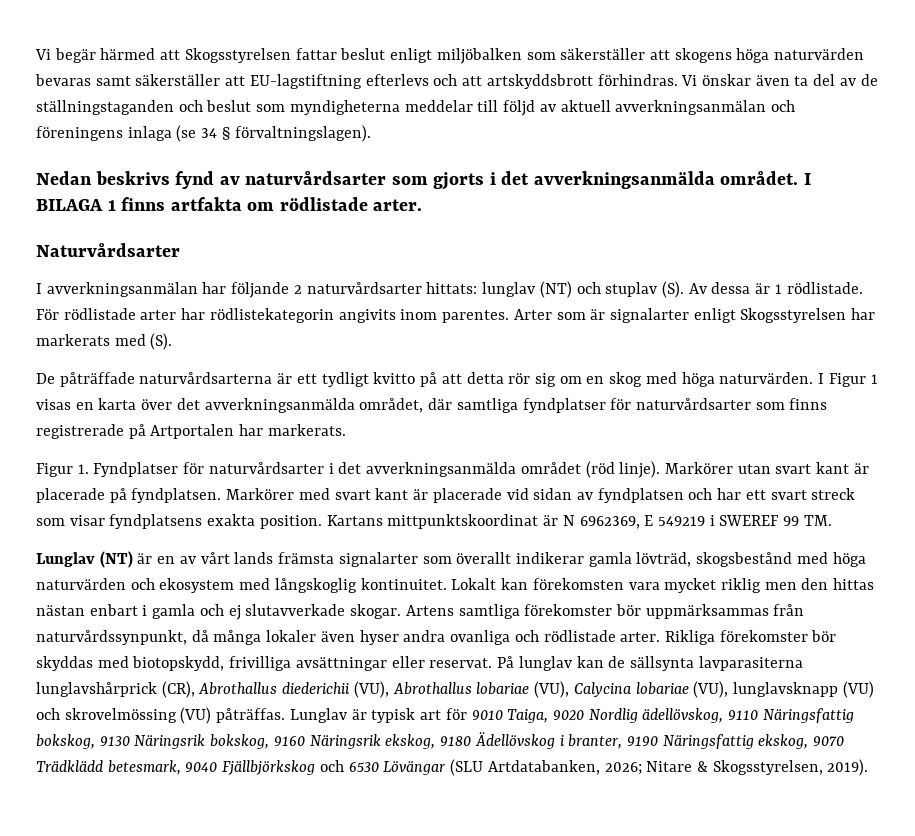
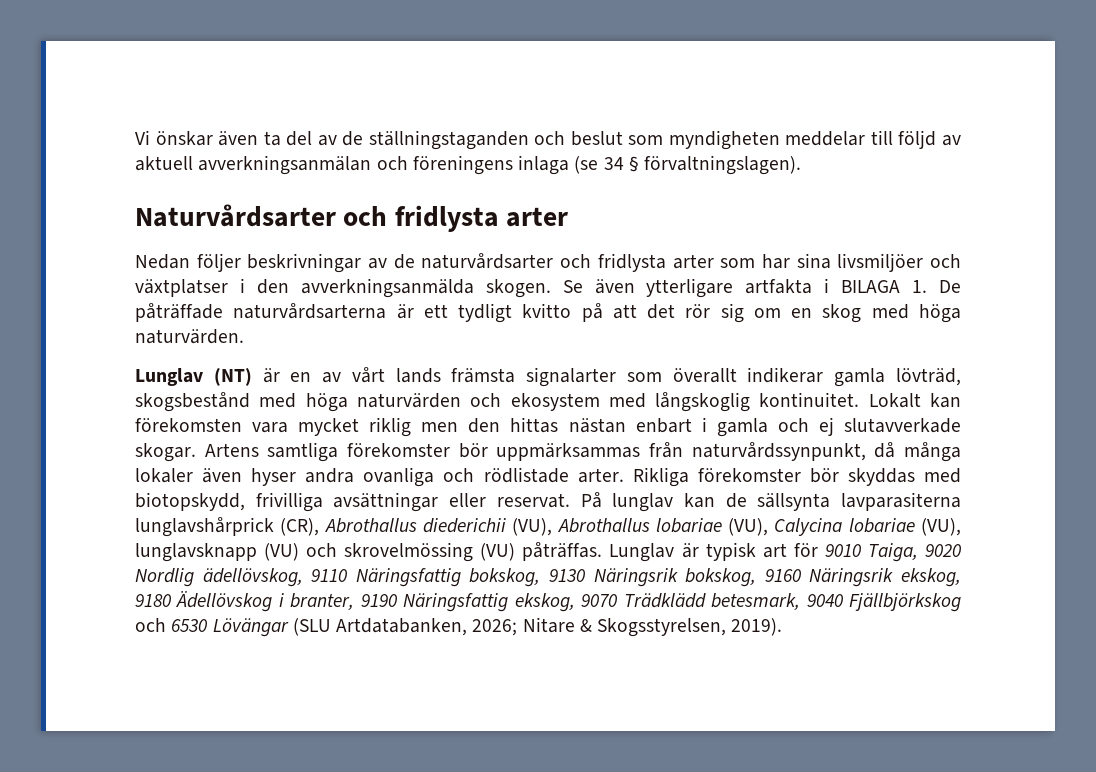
- Vi begär härmed att Skogsstyrelsen fattar beslut enligt miljöbalken som säkerställer att skogens höga naturvärden bevaras samt säkerställer att EU-lagstiftning efterlevs och att artskyddsbrott förhindras. Vi önskar även ta del av de ställningstaganden och beslut som myndigheterna meddelar till följd av aktuell avverkningsanmälan och föreningens inlaga (se 34 § förvaltningslagen).
+ Vi önskar även ta del av de ställningstaganden och beslut som myndigheten meddelar till följd av aktuell avverkningsanmälan och föreningens inlaga (se 34 § förvaltningslagen).
- Nedan beskrivs fynd av naturvårdsarter som gjorts i det avverkningsanmälda området. I BILAGA 1 finns artfakta om rödlistade arter.
- Naturvårdsarter
- I avverkningsanmälan har följande 2 naturvårdsarter hittats: lunglav (NT) och stuplav (S). Av dessa är 1 rödlistade. För rödlistade arter har rödlistekategorin angivits inom parentes. Arter som är signalarter enligt Skogsstyrelsen har markerats med (S).
- De påträffade naturvårdsarterna är ett tydligt kvitto på att detta rör sig om en skog med höga naturvärden. I Figur 1 visas en karta över det avverkningsanmälda området, där samtliga fyndplatser för naturvårdsarter som finns registrerade på Artportalen har markerats.
- Figur 1. Fyndplatser för naturvårdsarter i det avverkningsanmälda området (röd linje). Markörer utan svart kant är placerade på fyndplatsen. Markörer med svart kant är placerade vid sidan av fyndplatsen och har ett svart streck som visar fyndplatsens exakta position. Kartans mittpunktskoordinat är N 6962369, E 549219 i SWEREF 99 TM.
+ Naturvårdsarter och fridlysta arter
+ Nedan följer beskrivningar av de naturvårdsarter och fridlysta arter som har sina livsmiljöer och växtplatser i den avverkningsanmälda skogen. Se även ytterligare artfakta i BILAGA 1. De påträffade naturvårdsarterna är ett tydligt kvitto på att det rör sig om en skog med höga naturvärden.

